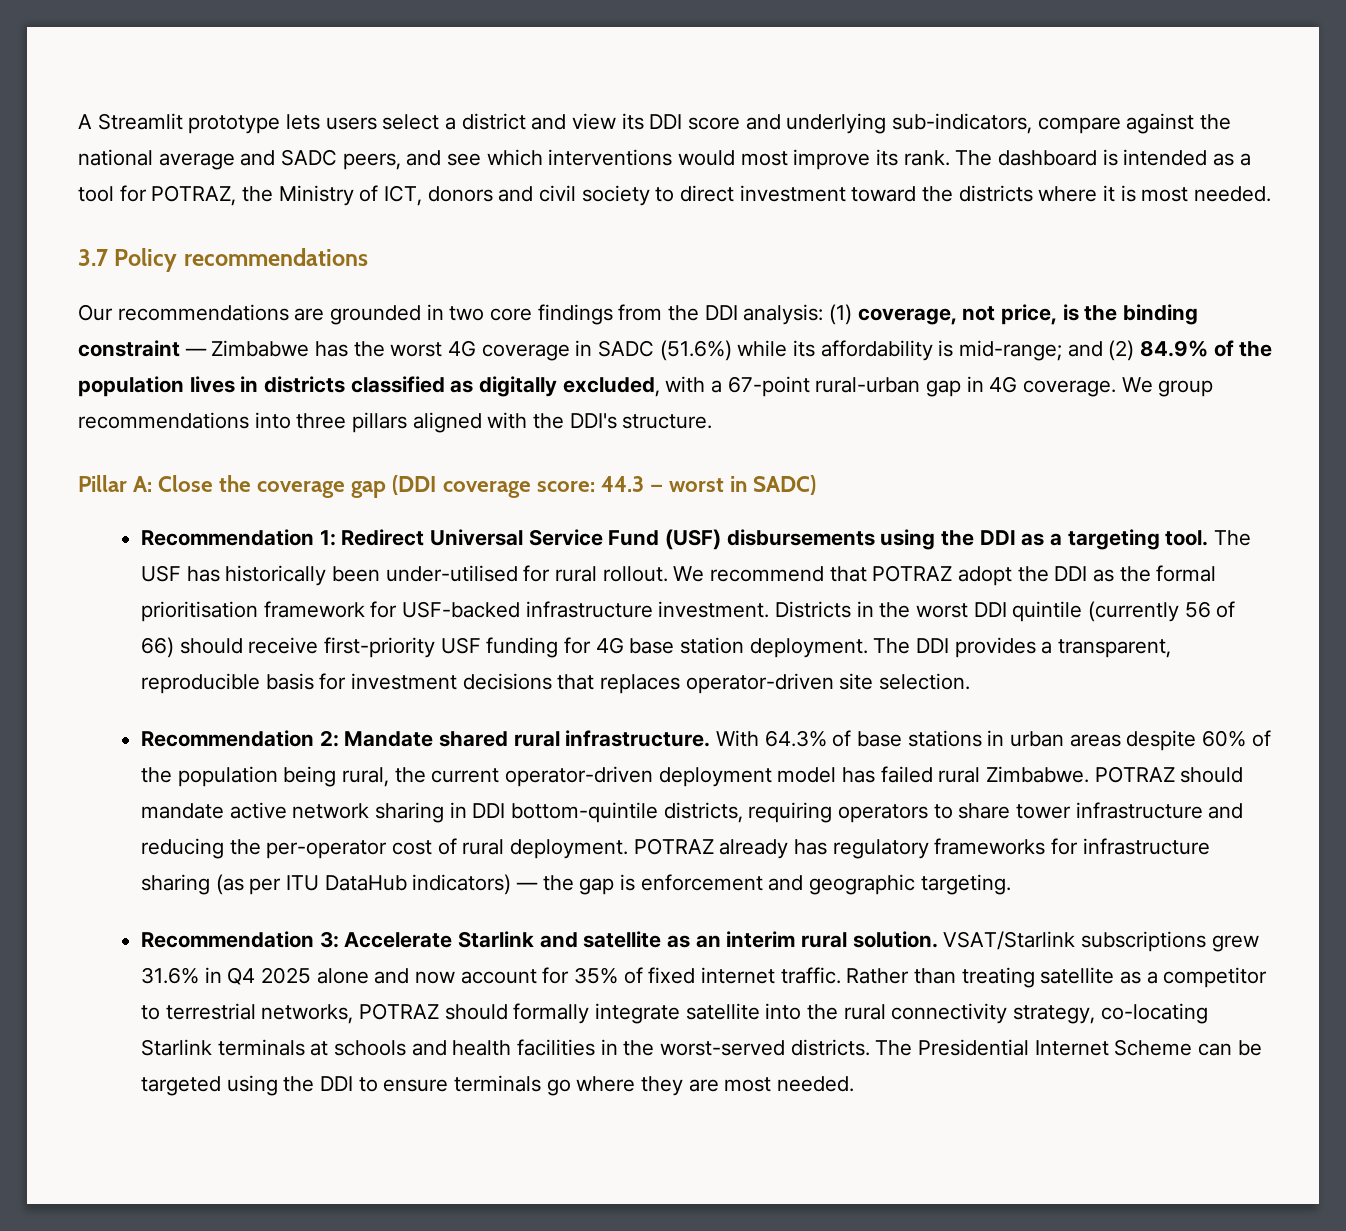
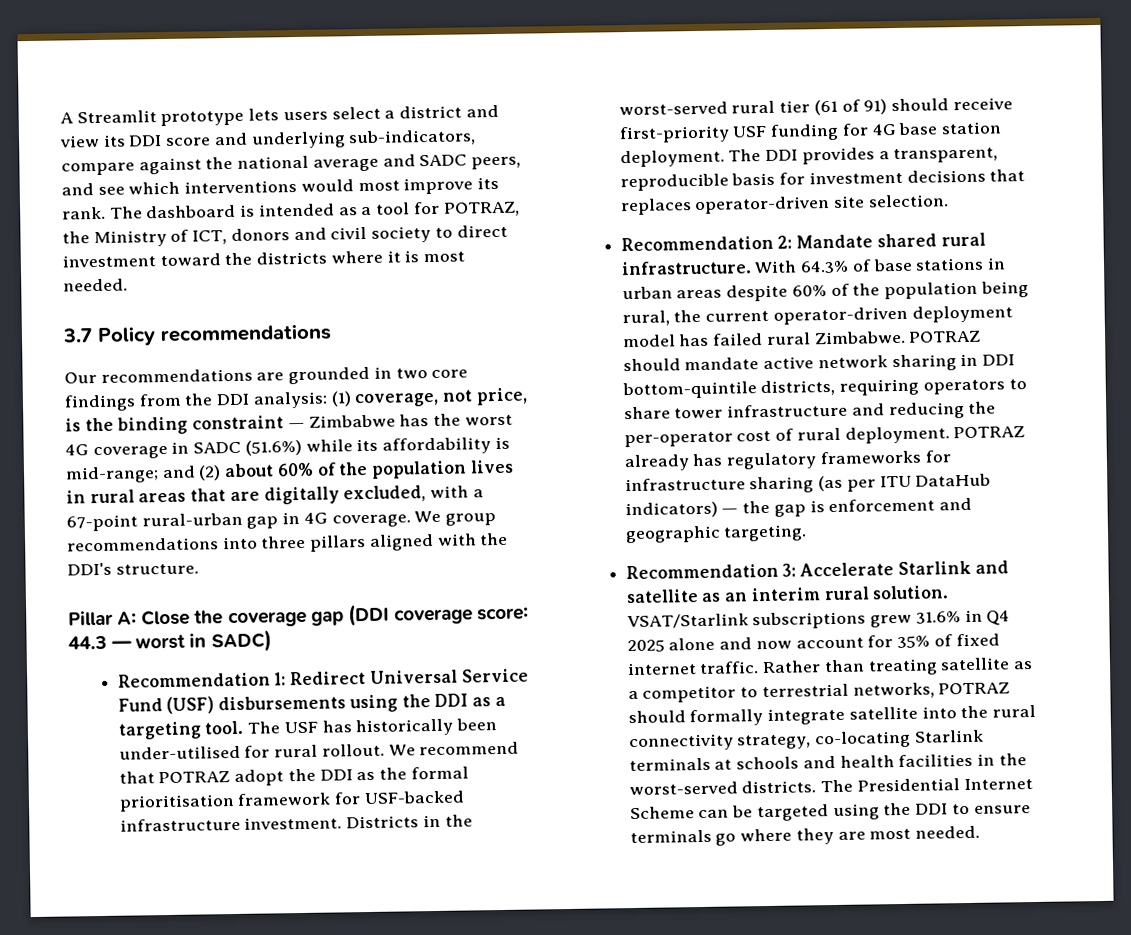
- Our recommendations are grounded in two core findings from the DDI analysis: (1) coverage, not price, is the binding constraint — Zimbabwe has the worst 4G coverage in SADC (51.6%) while its affordability is mid-range; and (2) 84.9% of the population lives in districts classified as digitally excluded, with a 67-point rural-urban gap in 4G coverage.
+ Our recommendations are grounded in two core findings from the DDI analysis: (1) coverage, not price, is the binding constraint — Zimbabwe has the worst 4G coverage in SADC (51.6%) while its affordability is mid-range; and (2) about 60% of the population lives in rural areas that are digitally excluded, with a 67-point rural-urban gap in 4G coverage.
- Districts in the worst DDI quintile (currently 56 of 66) should receive first-priority USF funding for 4G base station deployment.
+ Districts in the worst-served rural tier (61 of 91) should receive first-priority USF funding for 4G base station deployment.

